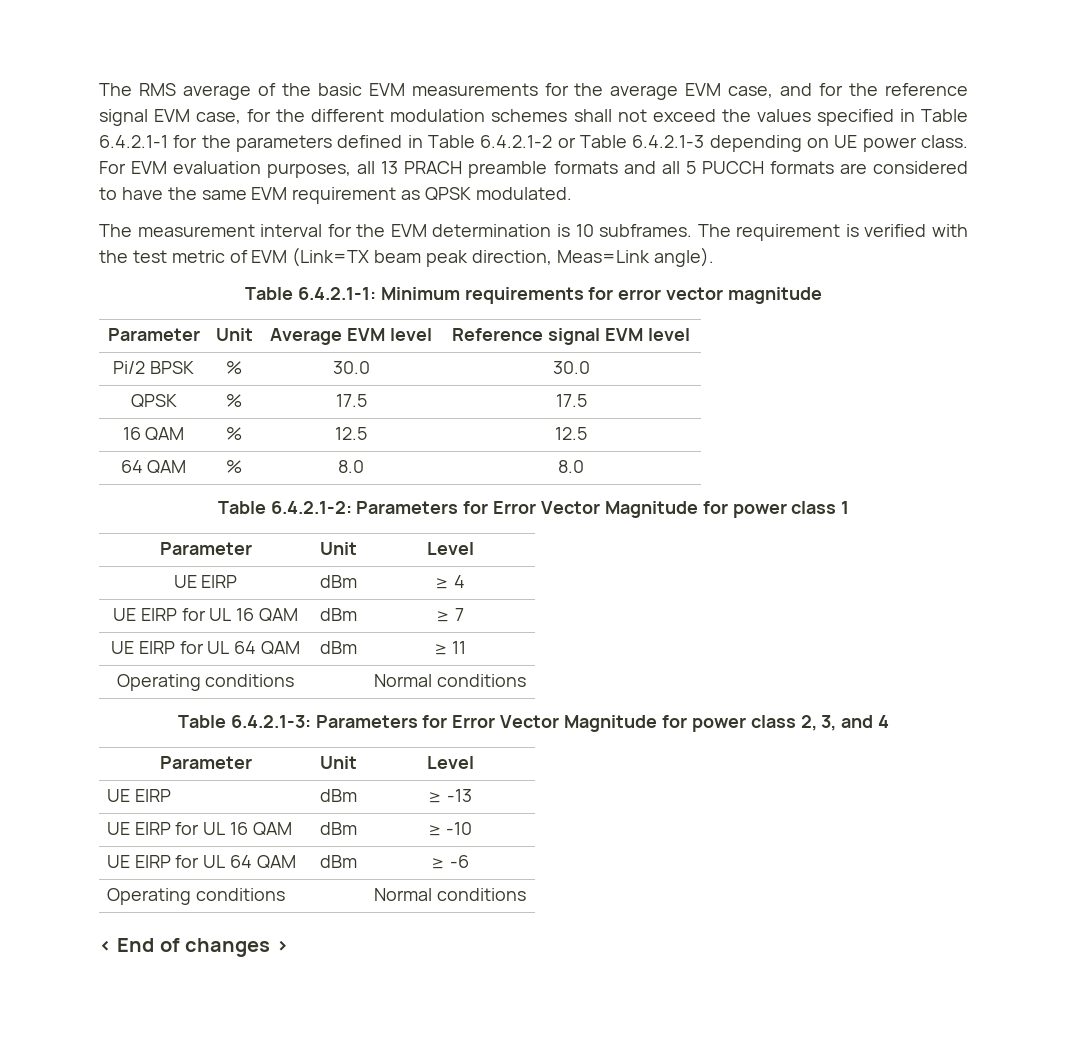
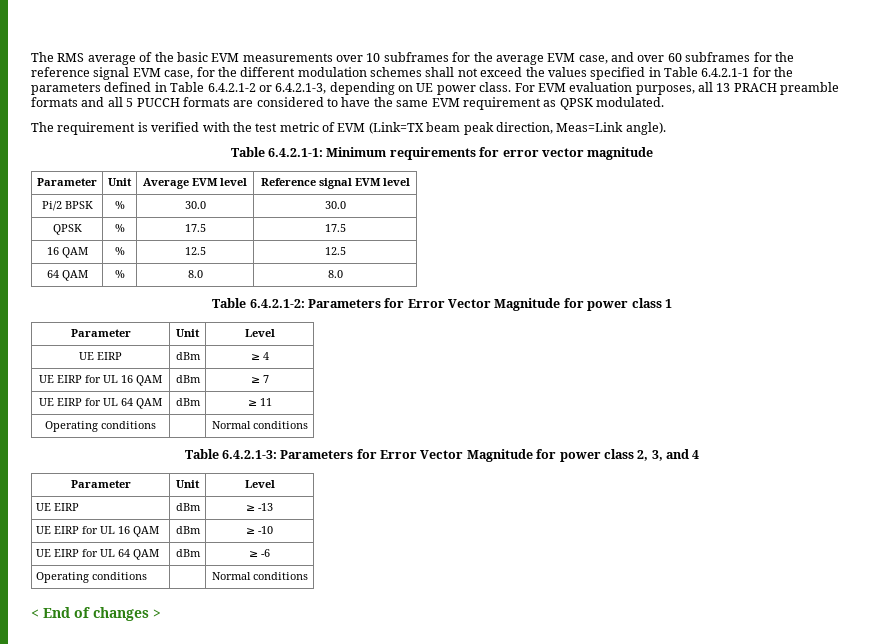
- The RMS average of the basic EVM measurements for the average EVM case, and for the reference signal EVM case, for the different modulation schemes shall not exceed the values specified in Table 6.4.2.1-1 for the parameters defined in Table 6.4.2.1-2 or Table 6.4.2.1-3 depending on UE power class.
+ The RMS average of the basic EVM measurements over 10 subframes for the average EVM case, and over 60 subframes for the reference signal EVM case, for the different modulation schemes shall not exceed the values specified in Table 6.4.2.1-1 for the parameters defined in Table 6.4.2.1-2 or 6.4.2.1-3, depending on UE power class.
- The measurement interval for the EVM determination is 10 subframes. The requirement is verified with the test metric of EVM (Link=TX beam peak direction, Meas=Link angle).
+ The requirement is verified with the test metric of EVM (Link=TX beam peak direction, Meas=Link angle).

